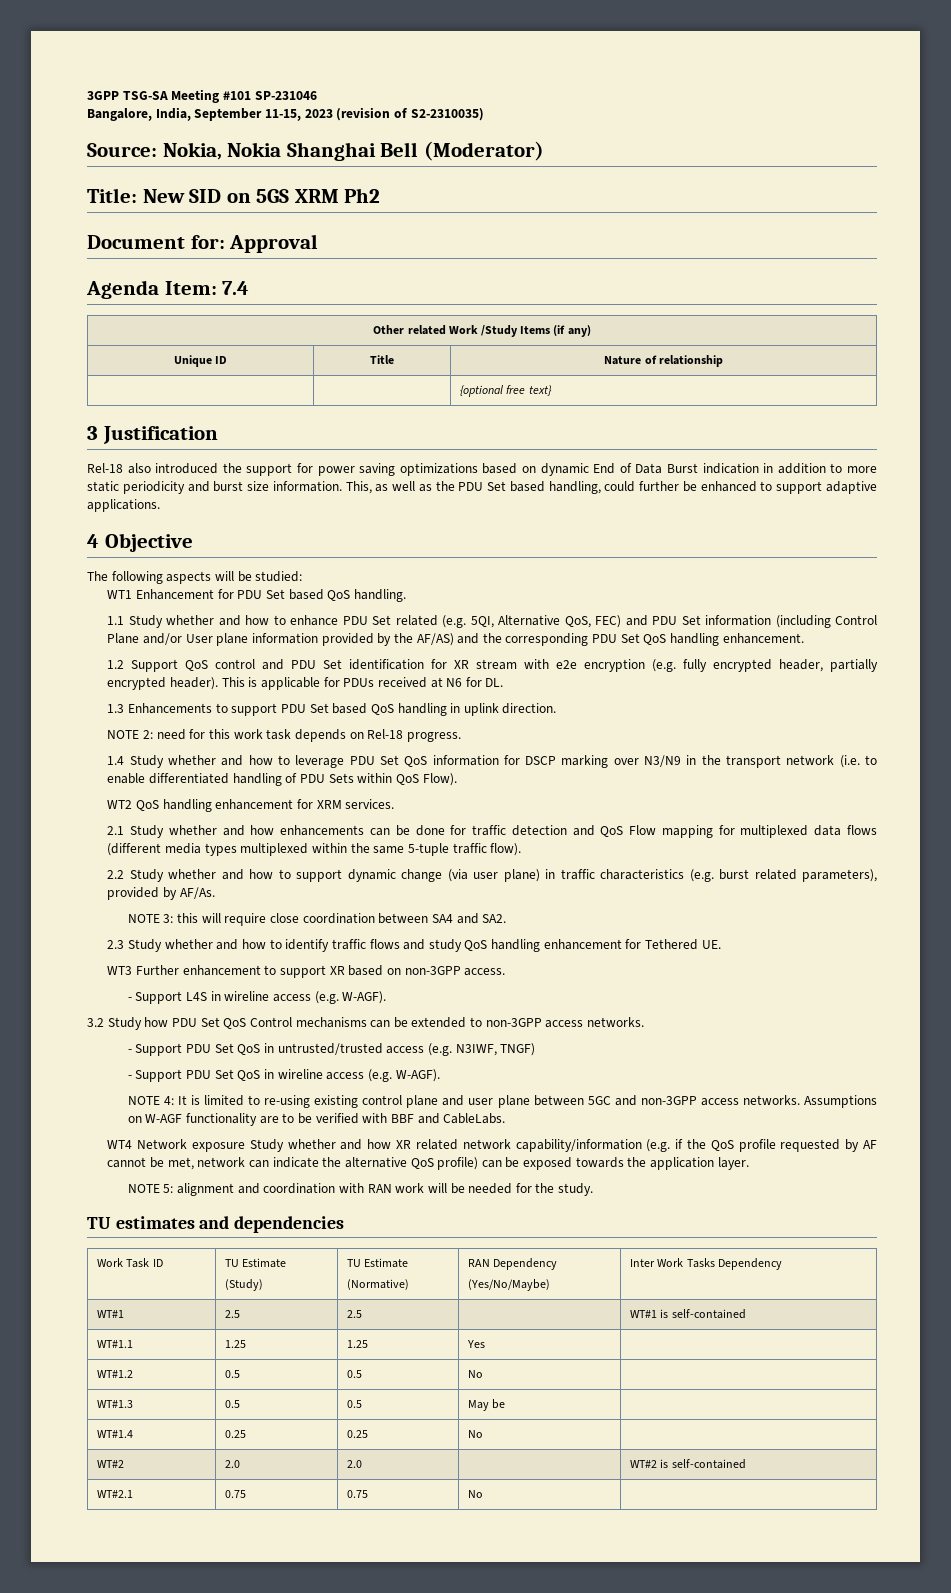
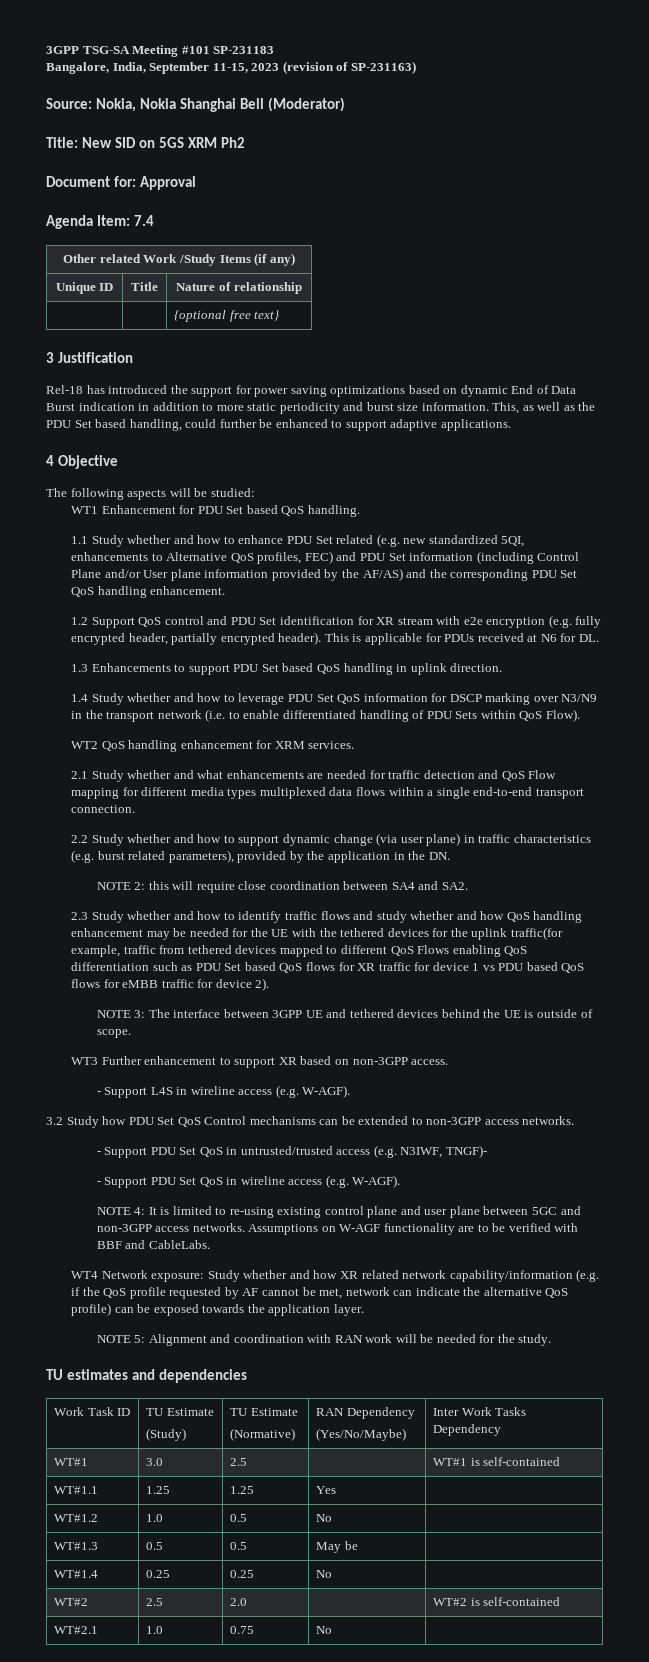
- 3GPP TSG-SA Meeting #101 SP-231046
+ 3GPP TSG-SA Meeting #101 SP-231183
- Bangalore, India, September 11-15, 2023 (revision of S2-2310035)
+ Bangalore, India, September 11-15, 2023 (revision of SP-231163)
- Rel-18 also introduced the support for power saving optimizations based on dynamic End of Data Burst indication in addition to more static periodicity and burst size information.
+ Rel-18 has introduced the support for power saving optimizations based on dynamic End of Data Burst indication in addition to more static periodicity and burst size information.
- 1.1 Study whether and how to enhance PDU Set related (e.g. 5QI, Alternative QoS, FEC) and PDU Set information (including Control Plane and/or User plane information provided by the AF/AS) and the corresponding PDU Set QoS handling enhancement.
+ 1.1 Study whether and how to enhance PDU Set related (e.g. new standardized 5QI, enhancements to Alternative QoS profiles, FEC) and PDU Set information (including Control Plane and/or User plane information provided by the AF/AS) and the corresponding PDU Set QoS handling enhancement.
- NOTE 2: need for this work task depends on Rel-18 progress.
- 2.1 Study whether and how enhancements can be done for traffic detection and QoS Flow mapping for multiplexed data flows (different media types multiplexed within the same 5-tuple traffic flow).
+ 2.1 Study whether and what enhancements are needed for traffic detection and QoS Flow mapping for different media types multiplexed data flows within a single end-to-end transport connection.
- 2.2 Study whether and how to support dynamic change (via user plane) in traffic characteristics (e.g. burst related parameters), provided by AF/As.
- NOTE 3: this will require close coordination between SA4 and SA2.
+ 2.2 Study whether and how to support dynamic change (via user plane) in traffic characteristics (e.g. burst related parameters), provided by the application in the DN.
+ NOTE 2: this will require close coordination between SA4 and SA2.
- 2.3 Study whether and how to identify traffic flows and study QoS handling enhancement for Tethered UE.
+ 2.3 Study whether and how to identify traffic flows and study whether and how QoS handling enhancement may be needed for the UE with the tethered devices for the uplink traffic(for example, traffic from tethered devices mapped to different QoS Flows enabling QoS differentiation such as PDU Set based QoS flows for XR traffic for device 1 vs PDU based QoS flows for eMBB traffic for device 2).
+ NOTE 3: The interface between 3GPP UE and tethered devices behind the UE is outside of scope.
- - Support PDU Set QoS in untrusted/trusted access (e.g. N3IWF, TNGF)
+ - Support PDU Set QoS in untrusted/trusted access (e.g. N3IWF, TNGF)-
- WT4 Network exposure Study whether and how XR related network capability/information (e.g. if the QoS profile requested by AF cannot be met, network can indicate the alternative QoS profile) can be exposed towards the application layer.
+ WT4 Network exposure: Study whether and how XR related network capability/information (e.g. if the QoS profile requested by AF cannot be met, network can indicate the alternative QoS profile) can be exposed towards the application layer.
- NOTE 5: alignment and coordination with RAN work will be needed for the study.
+ NOTE 5: Alignment and coordination with RAN work will be needed for the study.
- WT#1 | 2.5 | 2.5 | | WT#1 is self-contained
+ WT#1 | 3.0 | 2.5 | | WT#1 is self-contained
- WT#1.2 | 0.5 | 0.5 | No |
+ WT#1.2 | 1.0 | 0.5 | No |
- WT#2 | 2.0 | 2.0 | | WT#2 is self-contained
+ WT#2 | 2.5 | 2.0 | | WT#2 is self-contained
- WT#2.1 | 0.75 | 0.75 | No |
+ WT#2.1 | 1.0 | 0.75 | No |

